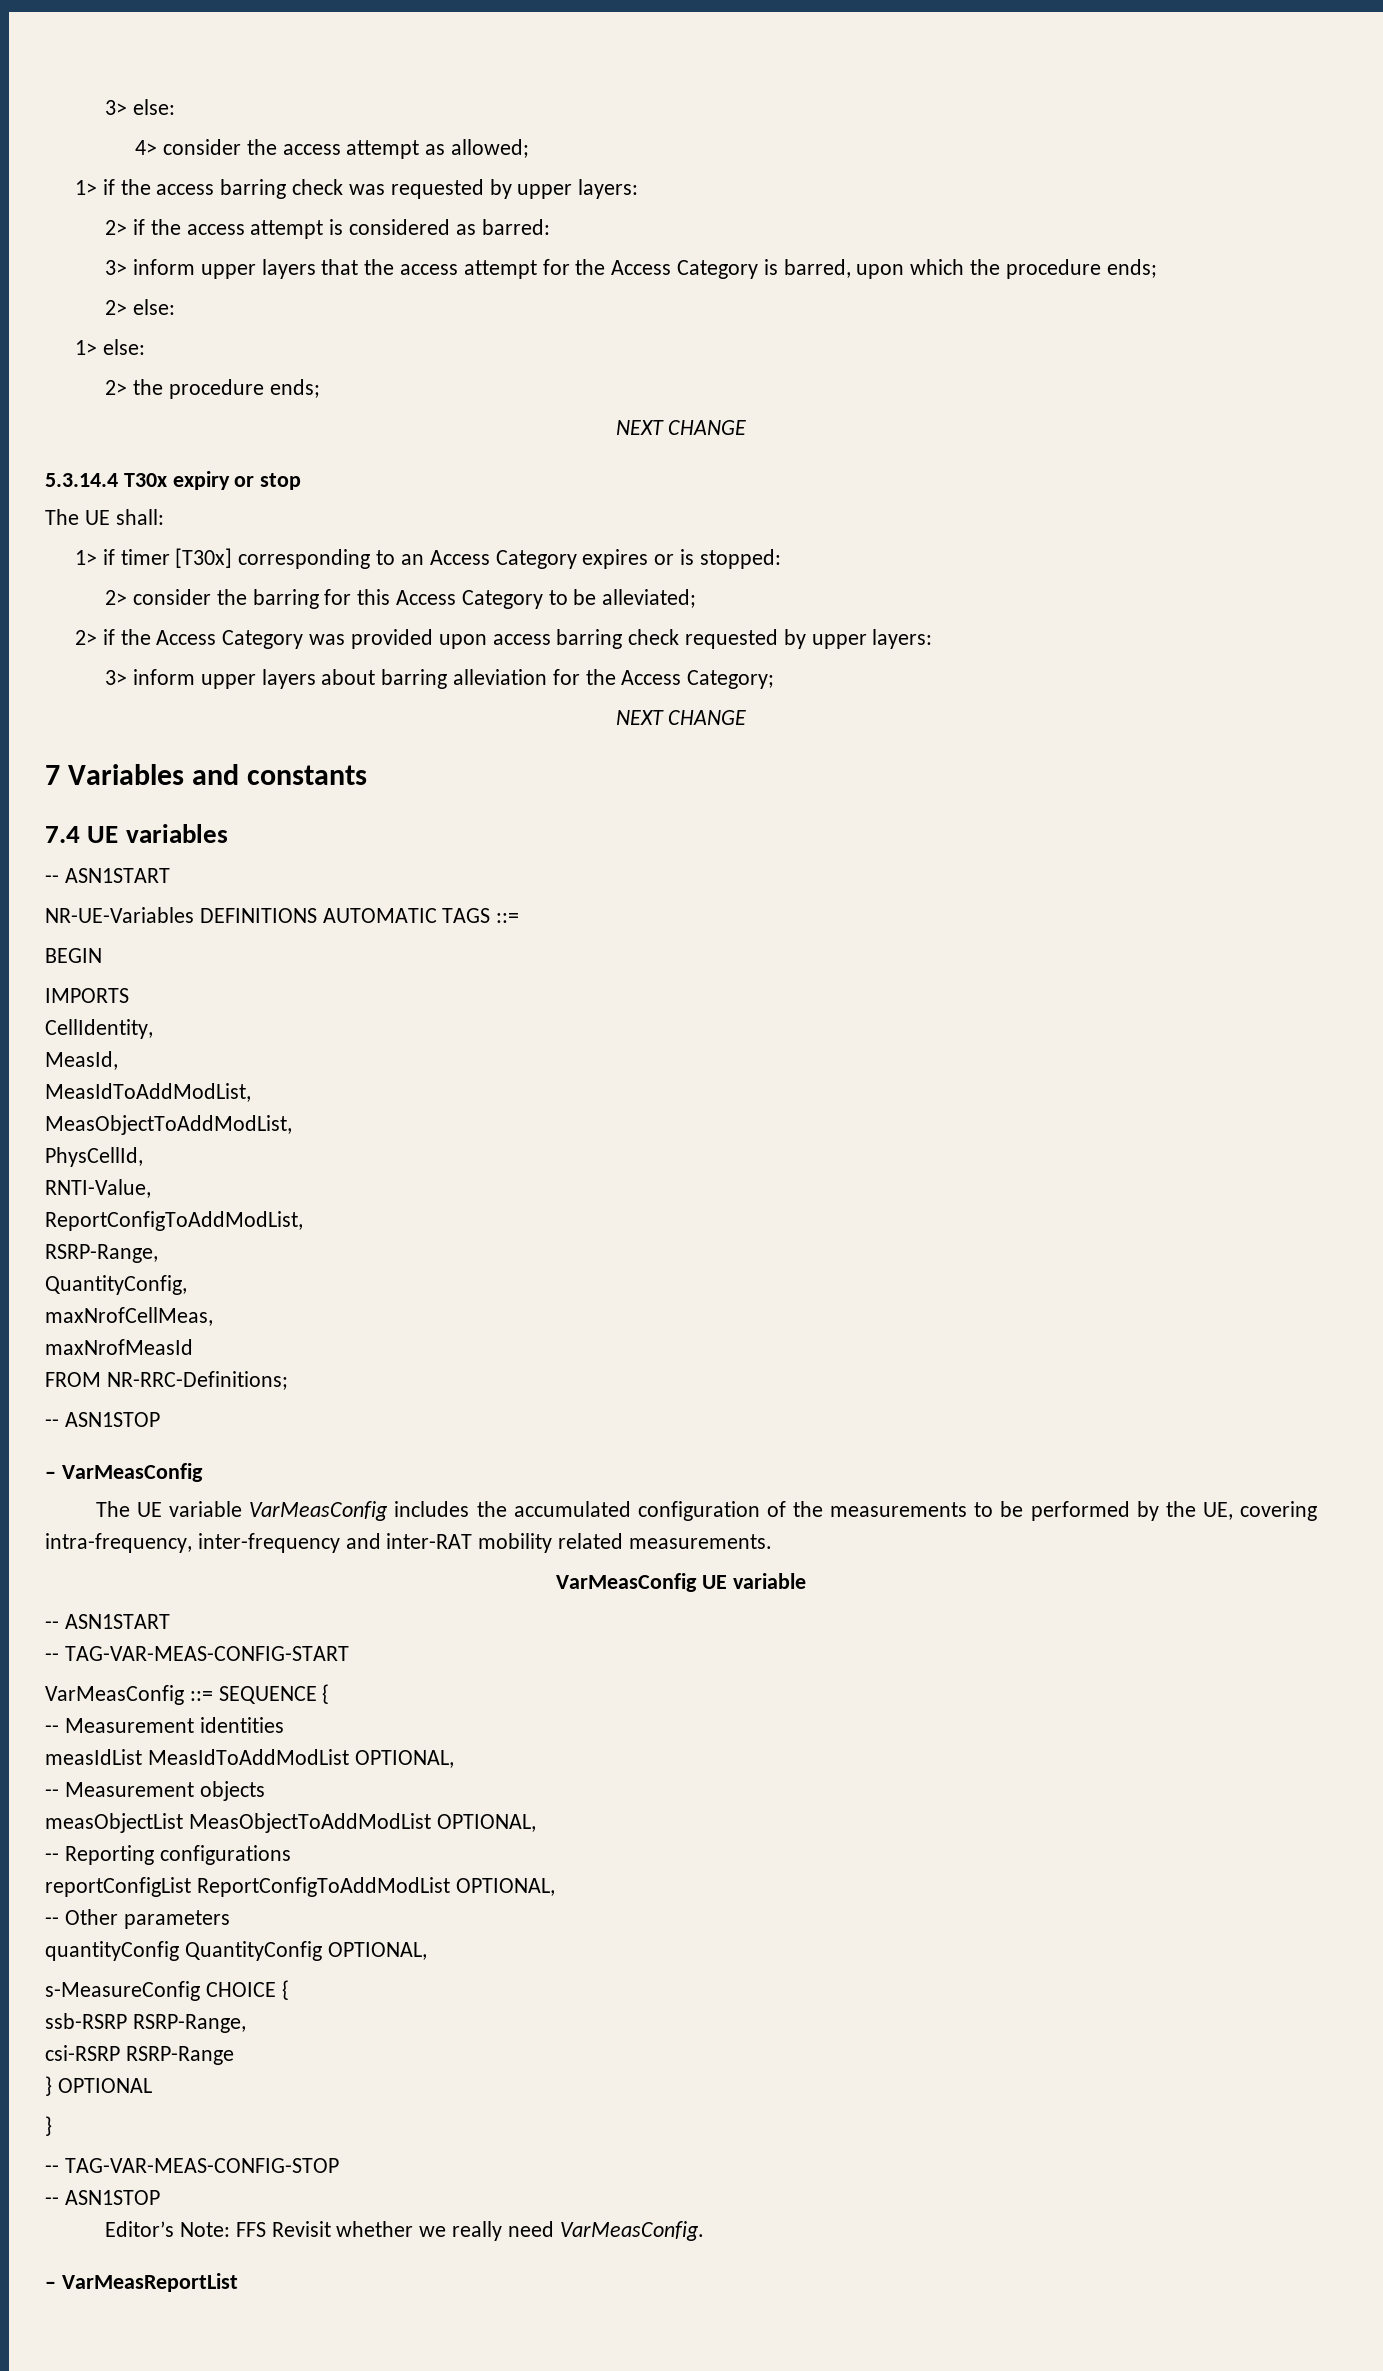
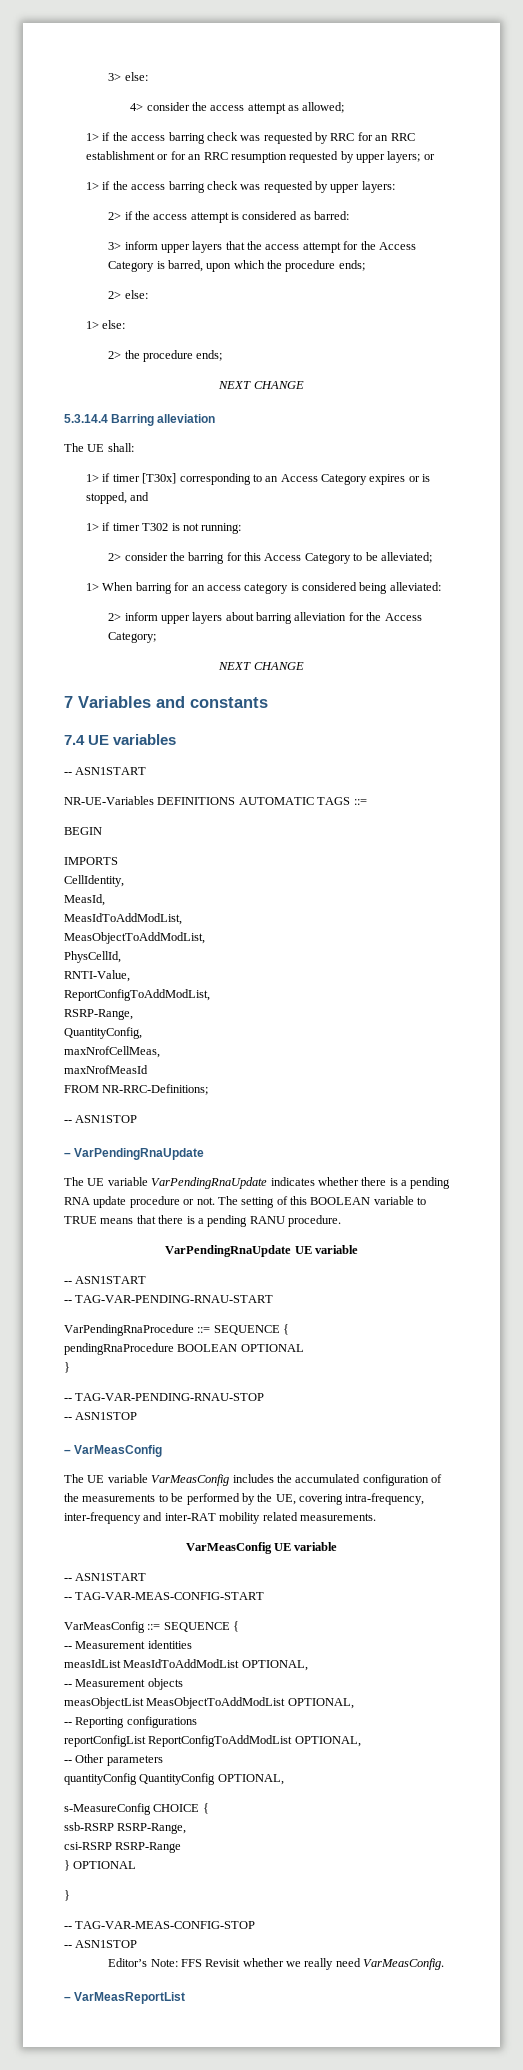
+ 1> if the access barring check was requested by RRC for an RRC establishment or for an RRC resumption requested by upper layers; or
- 5.3.14.4 T30x expiry or stop
+ 5.3.14.4 Barring alleviation
- 1> if timer [T30x] corresponding to an Access Category expires or is stopped:
+ 1> if timer [T30x] corresponding to an Access Category expires or is stopped, and
+ 1> if timer T302 is not running:
- 2> if the Access Category was provided upon access barring check requested by upper layers:
- 3> inform upper layers about barring alleviation for the Access Category;
+ 1> When barring for an access category is considered being alleviated:
+ 2> inform upper layers about barring alleviation for the Access Category;
+ – VarPendingRnaUpdate
+ The UE variable VarPendingRnaUpdate indicates whether there is a pending RNA update procedure or not. The setting of this BOOLEAN variable to TRUE means that there is a pending RANU procedure.
+ VarPendingRnaUpdate UE variable
+ -- ASN1START
+ -- TAG-VAR-PENDING-RNAU-START
+ VarPendingRnaProcedure ::= SEQUENCE {
+ pendingRnaProcedure BOOLEAN OPTIONAL
+ }
+ -- TAG-VAR-PENDING-RNAU-STOP
+ -- ASN1STOP

